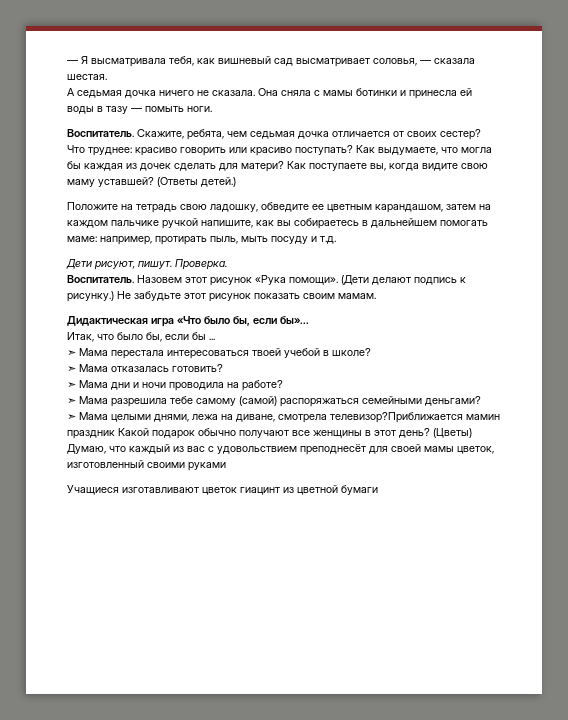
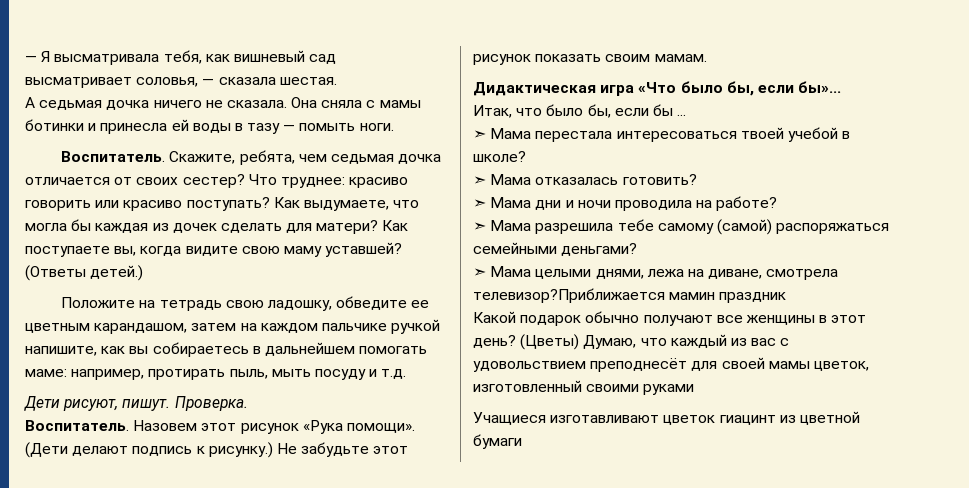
- ➣ Мама целыми днями, лежа на диване, смотрела телевизор?Приближается мамин праздник Какой подарок обычно получают все женщины в этот день?
+ ➣ Мама целыми днями, лежа на диване, смотрела телевизор?Приближается мамин праздник
+ Какой подарок обычно получают все женщины в этот день?

